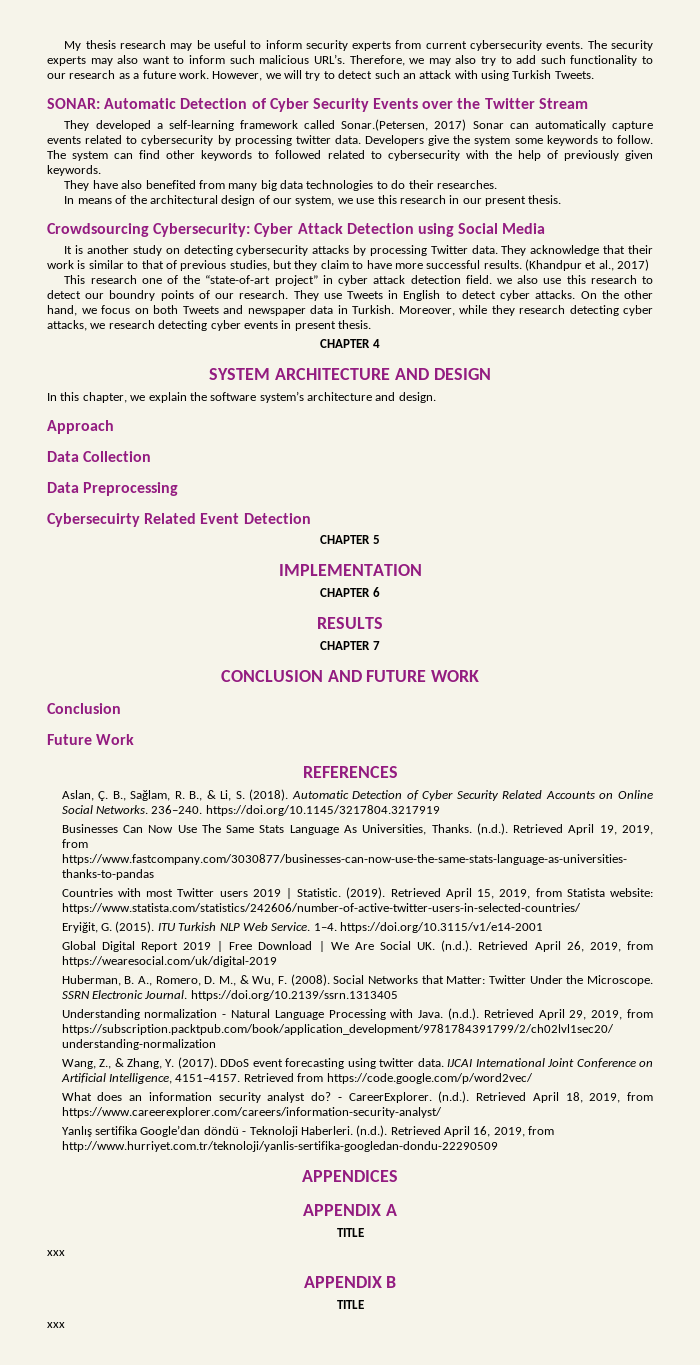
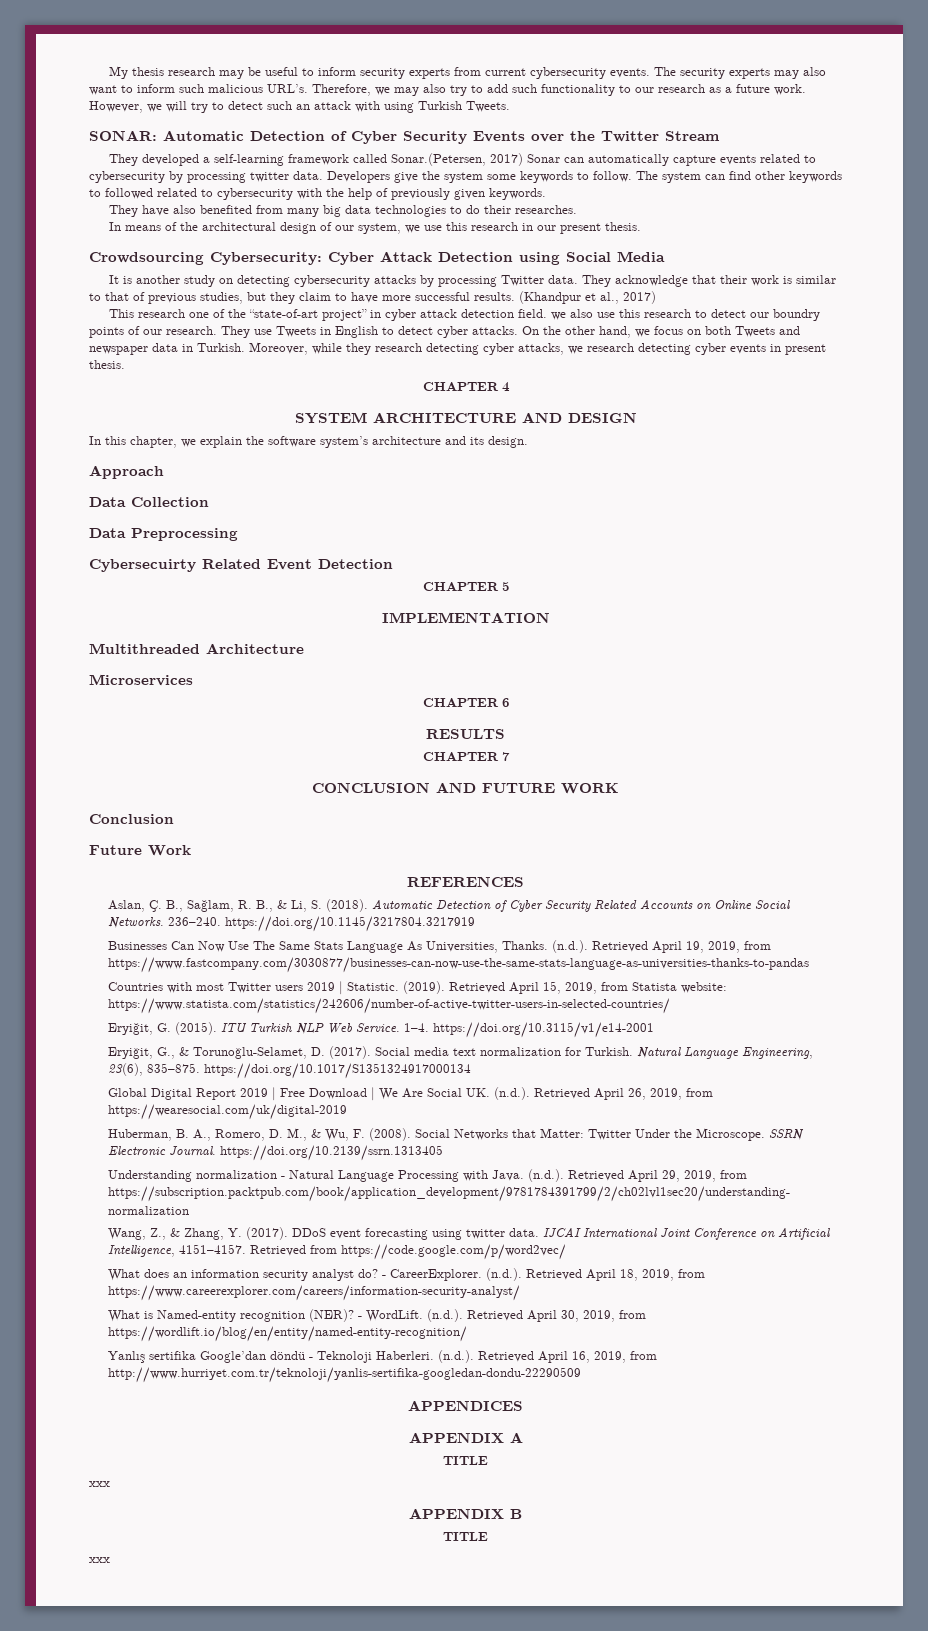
- In this chapter, we explain the software system’s architecture and design.
+ In this chapter, we explain the software system’s architecture and its design.
+ Multithreaded Architecture
+ Microservices
+ Eryiǧit, G., & Torunoǧlu-Selamet, D. (2017). Social media text normalization for Turkish. Natural Language Engineering, 23(6), 835–875. https://doi.org/10.1017/S1351324917000134
+ What is Named-entity recognition (NER)? - WordLift. (n.d.). Retrieved April 30, 2019, from https://wordlift.io/blog/en/entity/named-entity-recognition/

